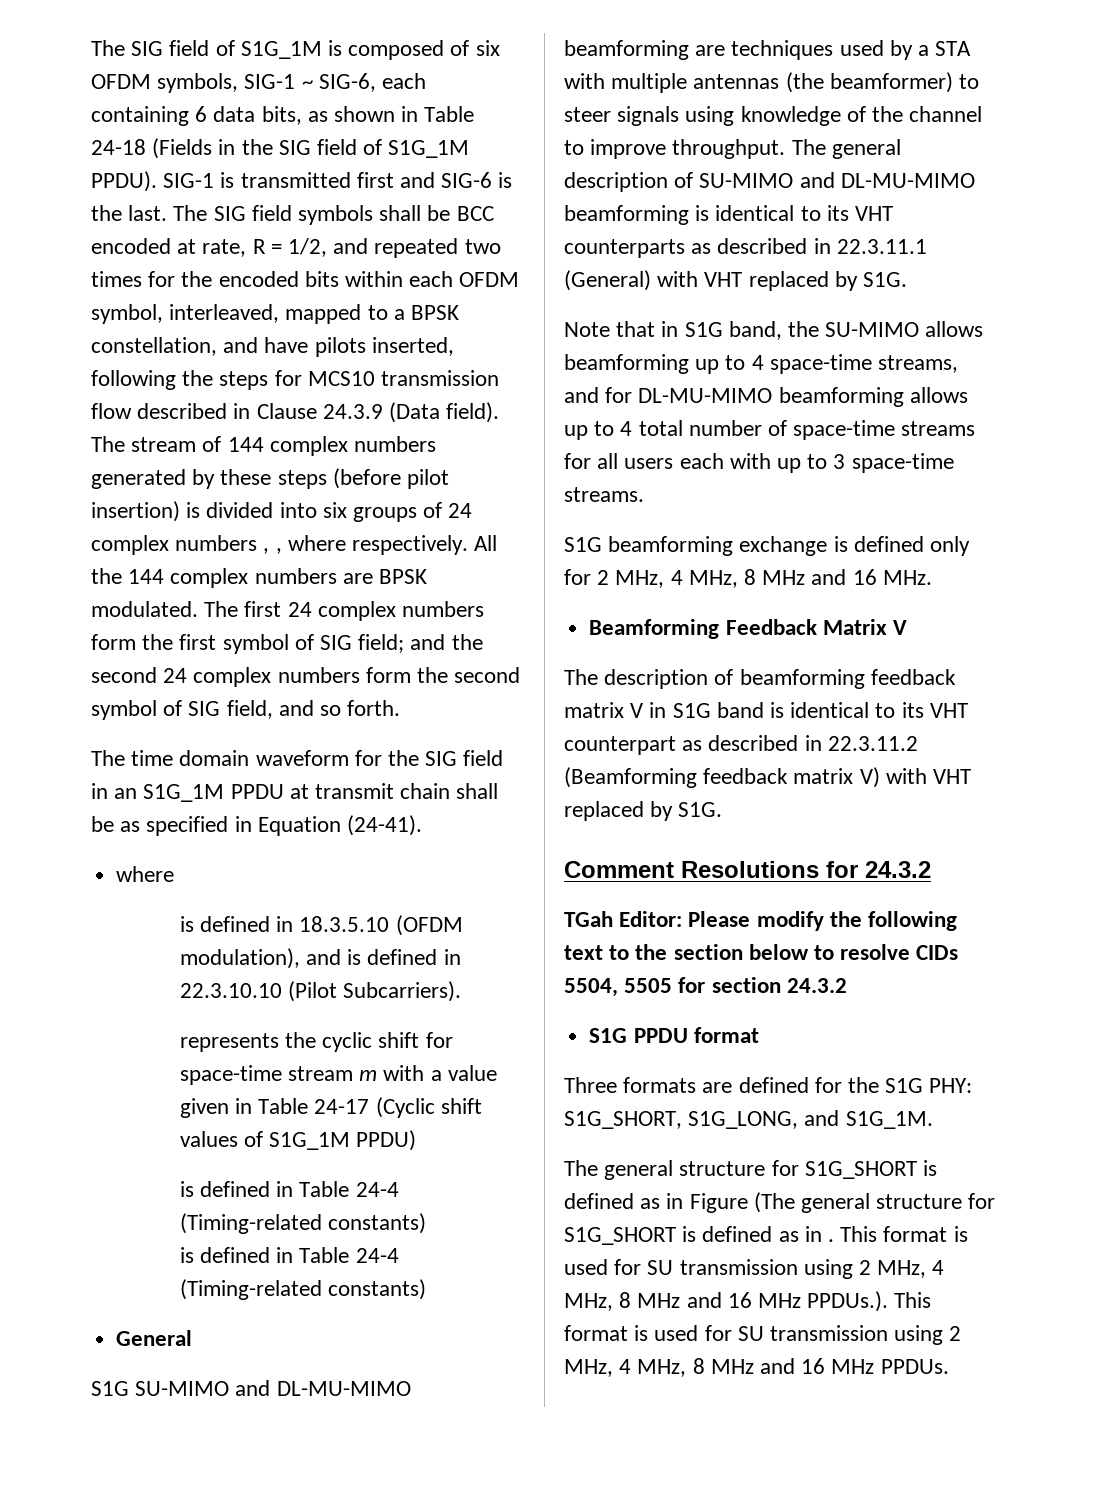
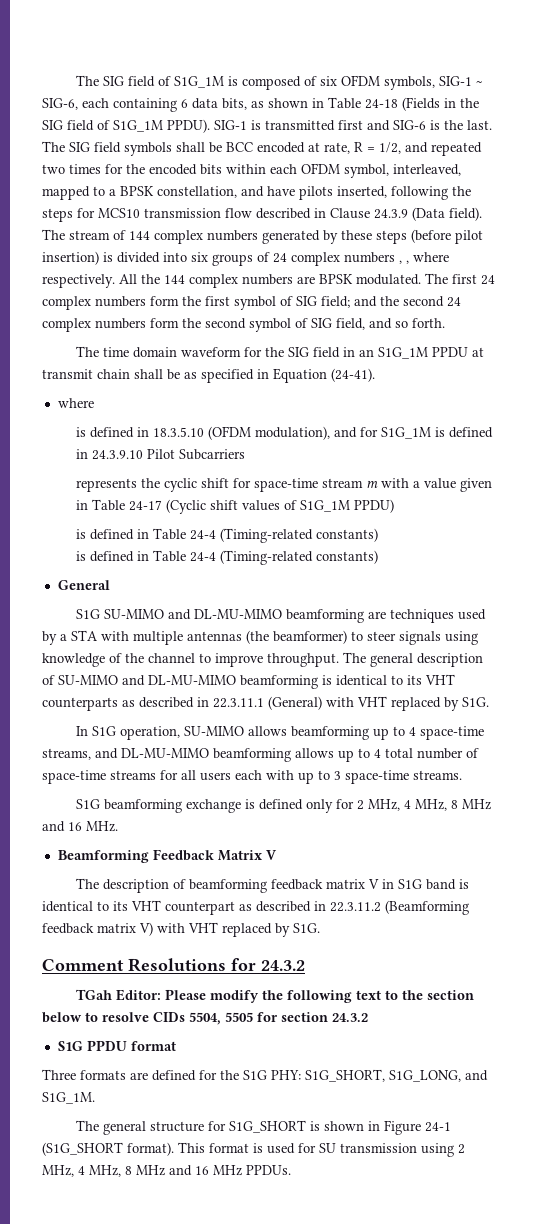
- is defined in 18.3.5.10 (OFDM modulation), and is defined in 22.3.10.10 (Pilot Subcarriers).
+ is defined in 18.3.5.10 (OFDM modulation), and for S1G_1M is defined in 24.3.9.10 Pilot Subcarriers
- Note that in S1G band, the SU-MIMO allows beamforming up to 4 space-time streams, and for DL-MU-MIMO beamforming allows up to 4 total number of space-time streams for all users each with up to 3 space-time streams.
+ In S1G operation, SU-MIMO allows beamforming up to 4 space-time streams, and DL-MU-MIMO beamforming allows up to 4 total number of space-time streams for all users each with up to 3 space-time streams.
- The general structure for S1G_SHORT is defined as in Figure (The general structure for S1G_SHORT is defined as in . This format is used for SU transmission using 2 MHz, 4 MHz, 8 MHz and 16 MHz PPDUs.). This format is used for SU transmission using 2 MHz, 4 MHz, 8 MHz and 16 MHz PPDUs.
+ The general structure for S1G_SHORT is shown in Figure 24-1 (S1G_SHORT format). This format is used for SU transmission using 2 MHz, 4 MHz, 8 MHz and 16 MHz PPDUs.

